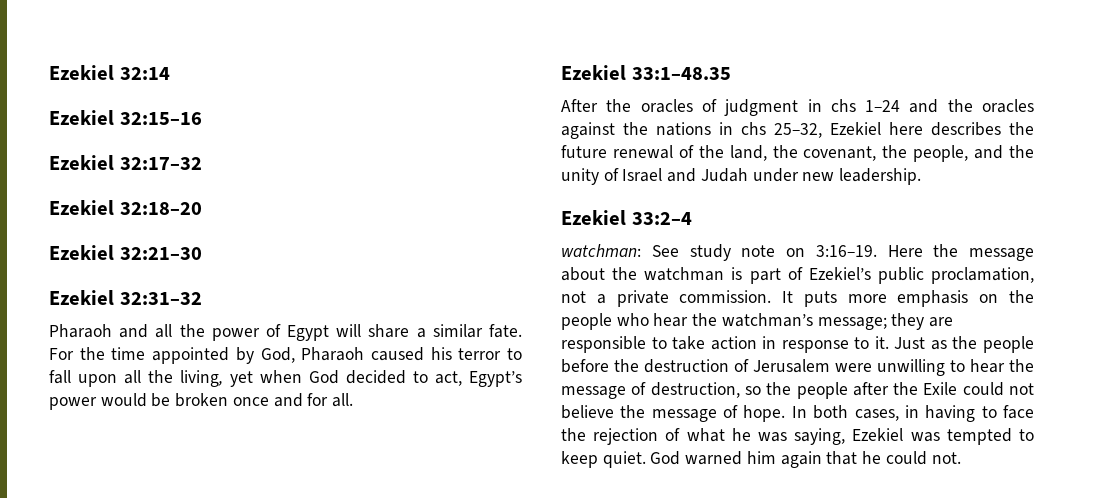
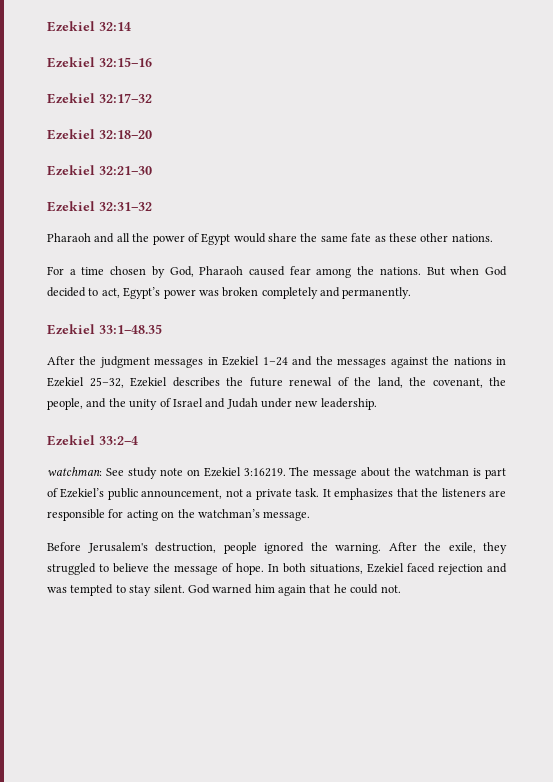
- Pharaoh and all the power of Egypt will share a similar fate. For the time appointed by God, Pharaoh caused his terror to fall upon all the living, yet when God decided to act, Egypt’s power would be broken once and for all.
+ Pharaoh and all the power of Egypt would share the same fate as these other nations.
+ For a time chosen by God, Pharaoh caused fear among the nations. But when God decided to act, Egypt’s power was broken completely and permanently.
- After the oracles of judgment in chs 1–24 and the oracles against the nations in chs 25–32, Ezekiel here describes the future renewal of the land, the covenant, the people, and the unity of Israel and Judah under new leadership.
+ After the judgment messages in Ezekiel 1–24 and the messages against the nations in Ezekiel 25–32, Ezekiel describes the future renewal of the land, the covenant, the people, and the unity of Israel and Judah under new leadership.
- watchman: See study note on 3:16–19. Here the message about the watchman is part of Ezekiel’s public proclamation, not a private commission. It puts more emphasis on the people who hear the watchman’s message; they are responsible to take action in response to it. Just as the people before the destruction of Jerusalem were unwilling to hear the message of destruction, so the people after the Exile could not believe the message of hope.
+ watchman: See study note on Ezekiel 3:16219. The message about the watchman is part of Ezekiel’s public announcement, not a private task. It emphasizes that the listeners are responsible for acting on the watchman’s message.
+ Before Jerusalem's destruction, people ignored the warning. After the exile, they struggled to believe the message of hope.
- In both cases, in having to face the rejection of what he was saying, Ezekiel was tempted to keep quiet.
+ In both situations, Ezekiel faced rejection and was tempted to stay silent.

